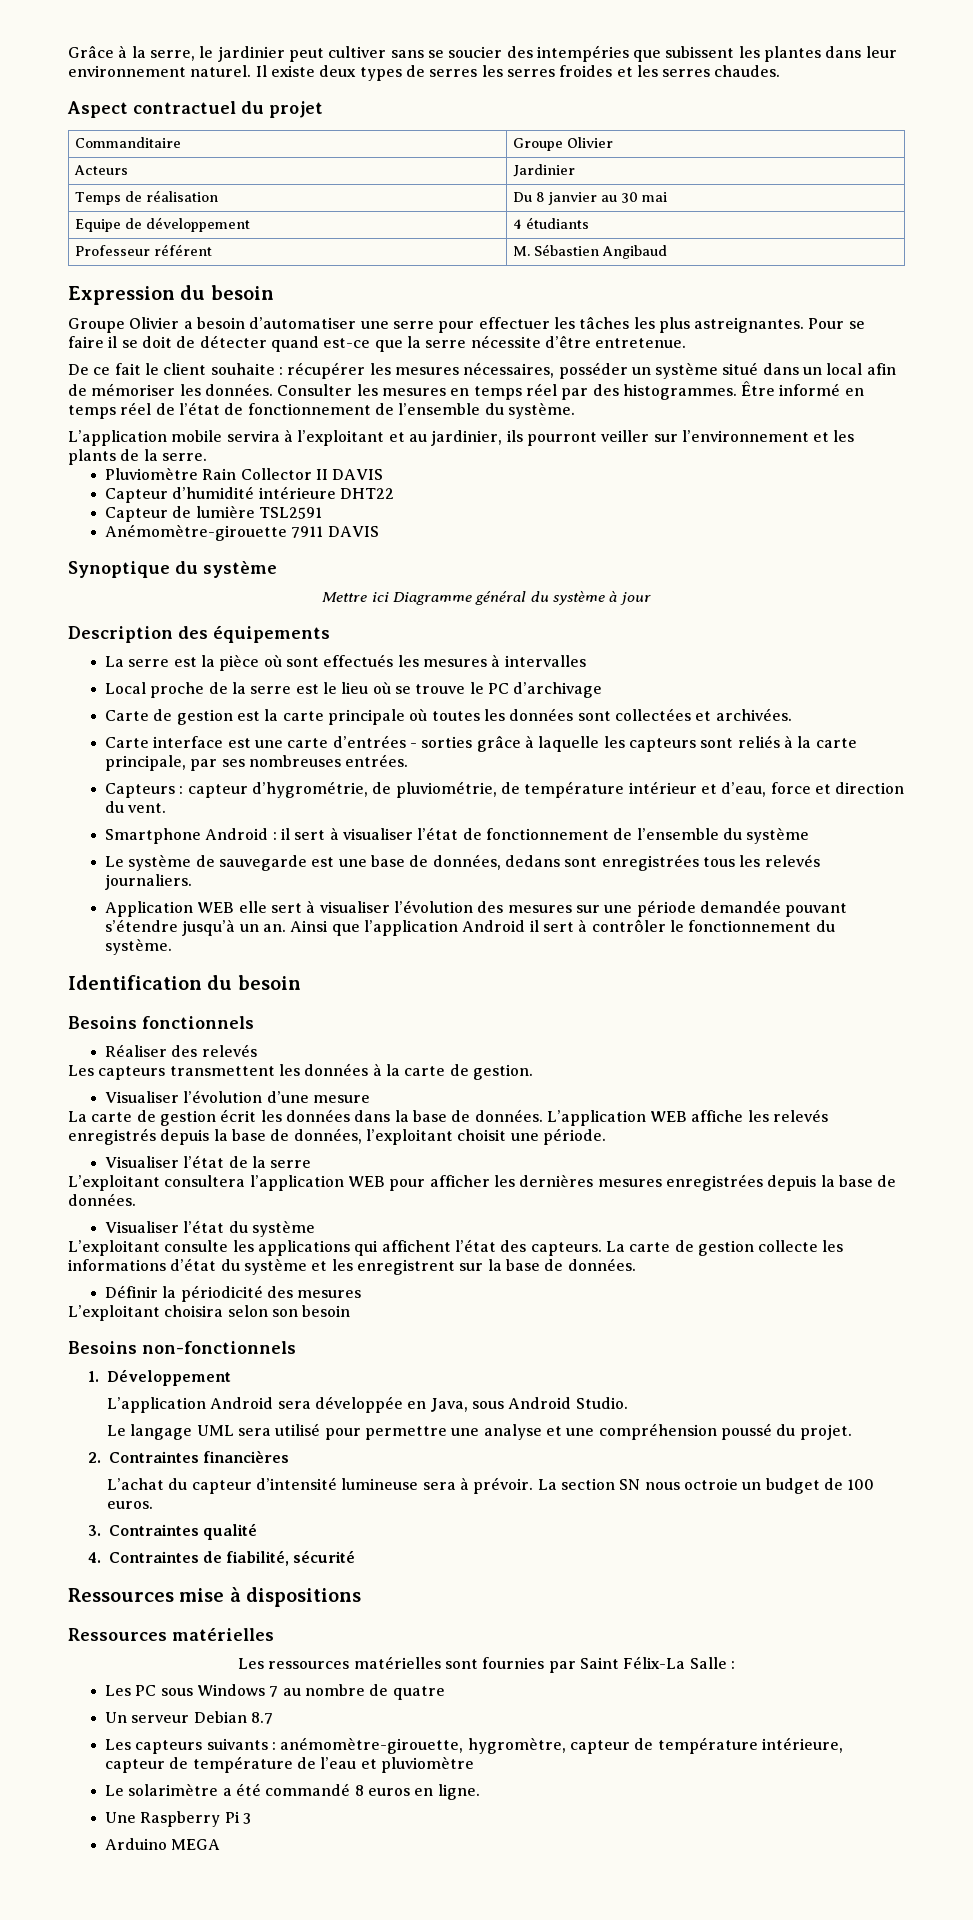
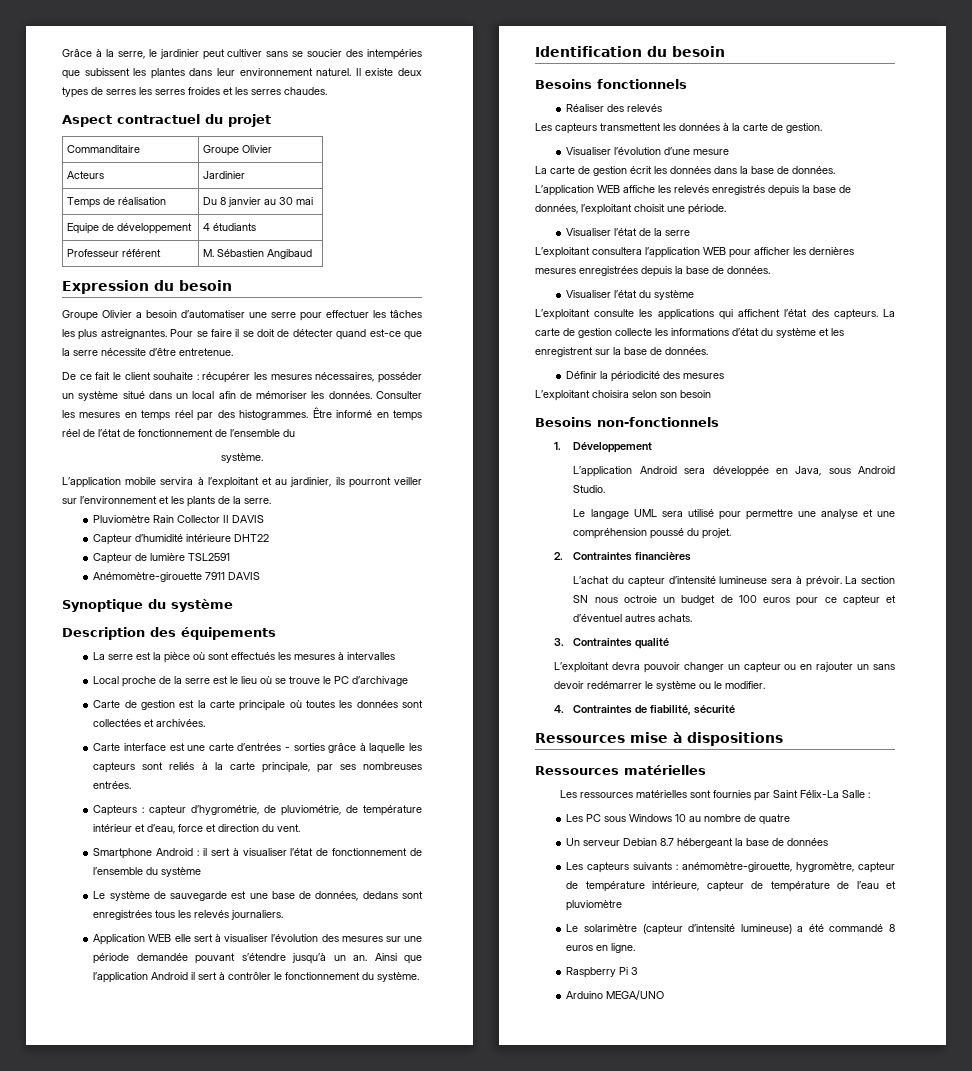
- Être informé en temps réel de l’état de fonctionnement de l’ensemble du système.
+ Être informé en temps réel de l’état de fonctionnement de l’ensemble du
+ système.
- Mettre ici Diagramme général du système à jour
- La section SN nous octroie un budget de 100 euros.
+ La section SN nous octroie un budget de 100 euros pour ce capteur et d’éventuel autres achats.
  3. Contraintes qualité
+ L’exploitant devra pouvoir changer un capteur ou en rajouter un sans devoir redémarrer le système ou le modifier.
- Les PC sous Windows 7 au nombre de quatre
+ Les PC sous Windows 10 au nombre de quatre
- Un serveur Debian 8.7
+ Un serveur Debian 8.7 hébergeant la base de données
- Le solarimètre a été commandé 8 euros en ligne.
+ Le solarimètre (capteur d’intensité lumineuse) a été commandé 8 euros en ligne.
- Une Raspberry Pi 3
+ Raspberry Pi 3
- Arduino MEGA
+ Arduino MEGA/UNO

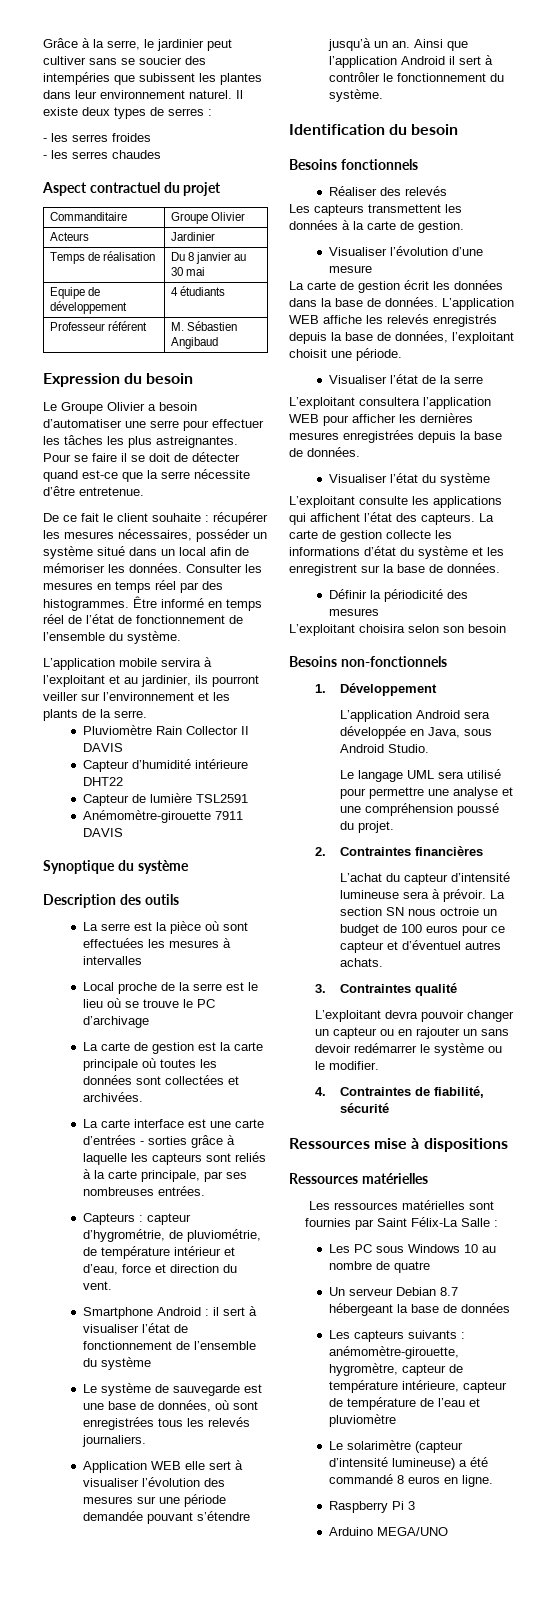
- Il existe deux types de serres les serres froides et les serres chaudes.
+ Il existe deux types de serres :
+ - les serres froides
+ - les serres chaudes
- Groupe Olivier a besoin d’automatiser une serre pour effectuer les tâches les plus astreignantes.
+ Le Groupe Olivier a besoin d’automatiser une serre pour effectuer les tâches les plus astreignantes.
- Être informé en temps réel de l’état de fonctionnement de l’ensemble du
- système.
+ Être informé en temps réel de l’état de fonctionnement de l’ensemble du système.
- Description des équipements
+ Description des outils
- La serre est la pièce où sont effectués les mesures à intervalles
+ La serre est la pièce où sont effectuées les mesures à intervalles
- Carte de gestion est la carte principale où toutes les données sont collectées et archivées.
+ La carte de gestion est la carte principale où toutes les données sont collectées et archivées.
- Carte interface est une carte d’entrées - sorties grâce à laquelle les capteurs sont reliés à la carte principale, par ses nombreuses entrées.
+ La carte interface est une carte d’entrées - sorties grâce à laquelle les capteurs sont reliés à la carte principale, par ses nombreuses entrées.
- Le système de sauvegarde est une base de données, dedans sont enregistrées tous les relevés journaliers.
+ Le système de sauvegarde est une base de données, où sont enregistrées tous les relevés journaliers.

